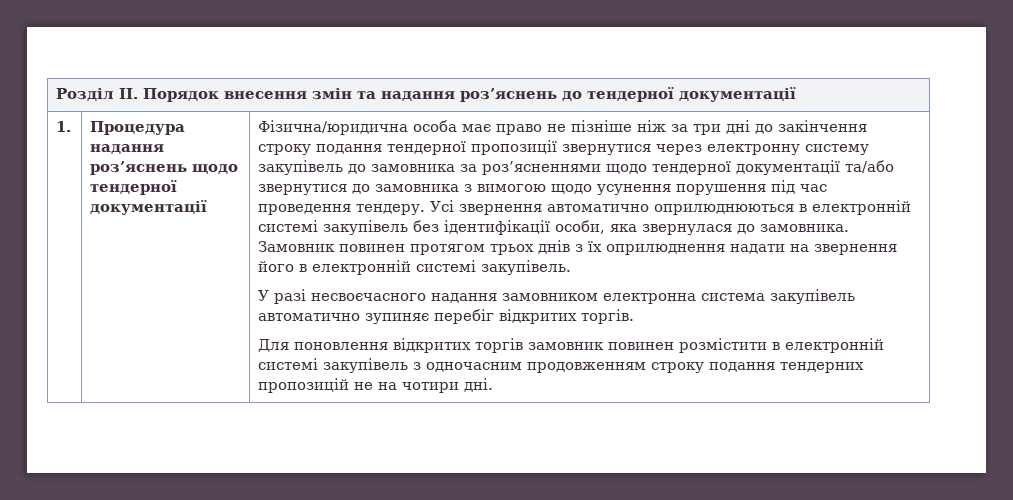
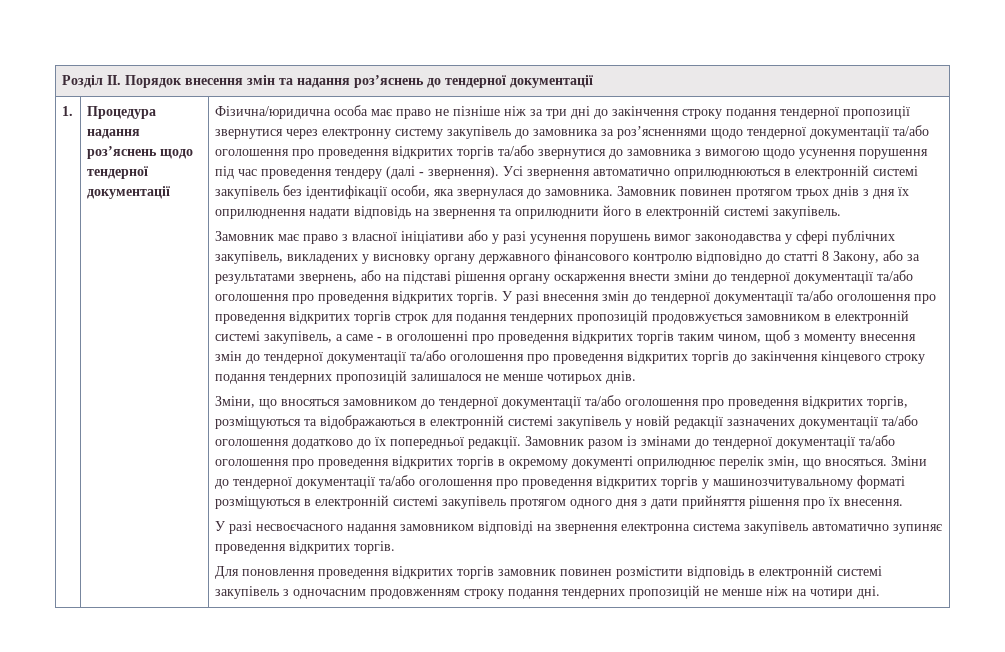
- Фізична/юридична особа має право не пізніше ніж за три дні до закінчення строку подання тендерної пропозиції звернутися через електронну систему закупівель до замовника за роз’ясненнями щодо тендерної документації та/або звернутися до замовника з вимогою щодо усунення порушення під час проведення тендеру.
+ Фізична/юридична особа має право не пізніше ніж за три дні до закінчення строку подання тендерної пропозиції звернутися через електронну систему закупівель до замовника за роз’ясненнями щодо тендерної документації та/або оголошення про проведення відкритих торгів та/або звернутися до замовника з вимогою щодо усунення порушення під час проведення тендеру (далі - звернення).
- Замовник повинен протягом трьох днів з їх оприлюднення надати на звернення його в електронній системі закупівель.
+ Замовник повинен протягом трьох днів з дня їх оприлюднення надати відповідь на звернення та оприлюднити його в електронній системі закупівель.
+ Замовник має право з власної ініціативи або у разі усунення порушень вимог законодавства у сфері публічних закупівель, викладених у висновку органу державного фінансового контролю відповідно до статті 8 Закону, або за результатами звернень, або на підставі рішення органу оскарження внести зміни до тендерної документації та/або оголошення про проведення відкритих торгів. У разі внесення змін до тендерної документації та/або оголошення про проведення відкритих торгів строк для подання тендерних пропозицій продовжується замовником в електронній системі закупівель, а саме - в оголошенні про проведення відкритих торгів таким чином, щоб з моменту внесення змін до тендерної документації та/або оголошення про проведення відкритих торгів до закінчення кінцевого строку подання тендерних пропозицій залишалося не менше чотирьох днів.
+ Зміни, що вносяться замовником до тендерної документації та/або оголошення про проведення відкритих торгів, розміщуються та відображаються в електронній системі закупівель у новій редакції зазначених документації та/або оголошення додатково до їх попередньої редакції. Замовник разом із змінами до тендерної документації та/або оголошення про проведення відкритих торгів в окремому документі оприлюднює перелік змін, що вносяться. Зміни до тендерної документації та/або оголошення про проведення відкритих торгів у машинозчитувальному форматі розміщуються в електронній системі закупівель протягом одного дня з дати прийняття рішення про їх внесення.
- У разі несвоєчасного надання замовником електронна система закупівель автоматично зупиняє перебіг відкритих торгів.
+ У разі несвоєчасного надання замовником відповіді на звернення електронна система закупівель автоматично зупиняє проведення відкритих торгів.
- Для поновлення відкритих торгів замовник повинен розмістити в електронній системі закупівель з одночасним продовженням строку подання тендерних пропозицій не на чотири дні.
+ Для поновлення проведення відкритих торгів замовник повинен розмістити відповідь в електронній системі закупівель з одночасним продовженням строку подання тендерних пропозицій не менше ніж на чотири дні.

